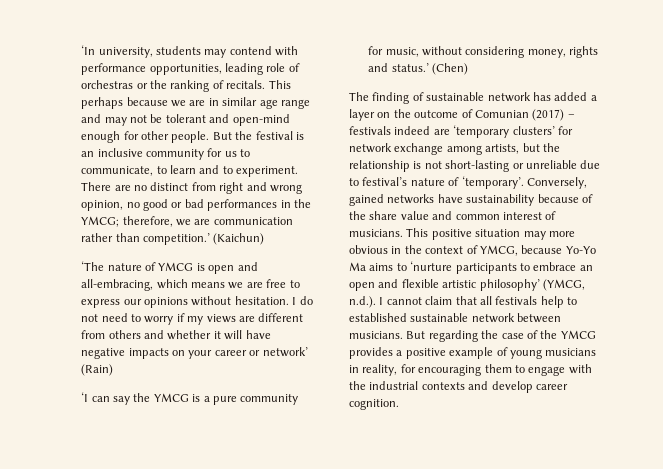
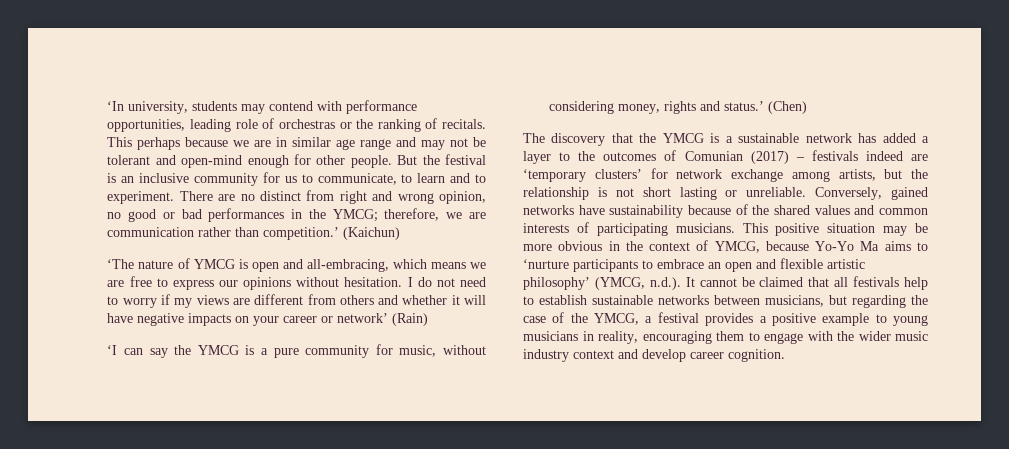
- The finding of sustainable network has added a layer on the outcome of Comunian (2017) – festivals indeed are ‘temporary clusters’ for network exchange among artists, but the relationship is not short-lasting or unreliable due to festival’s nature of ‘temporary’.
+ The discovery that the YMCG is a sustainable network has added a layer to the outcomes of Comunian (2017) – festivals indeed are ‘temporary clusters’ for network exchange among artists, but the relationship is not short lasting or unreliable.
- Conversely, gained networks have sustainability because of the share value and common interest of musicians.
+ Conversely, gained networks have sustainability because of the shared values and common interests of participating musicians.
- This positive situation may more obvious in the context of YMCG, because Yo-Yo Ma aims to ‘nurture participants to embrace an open and flexible artistic philosophy’ (YMCG, n.d.). I cannot claim that all festivals help to established sustainable network between musicians. But regarding the case of the YMCG provides a positive example of young musicians in reality, for encouraging them to engage with the industrial contexts and develop career cognition.
+ This positive situation may be more obvious in the context of YMCG, because Yo-Yo Ma aims to ‘nurture participants to embrace an open and flexible artistic philosophy’ (YMCG, n.d.). It cannot be claimed that all festivals help to establish sustainable networks between musicians, but regarding the case of the YMCG, a festival provides a positive example to young musicians in reality, encouraging them to engage with the wider music industry context and develop career cognition.

